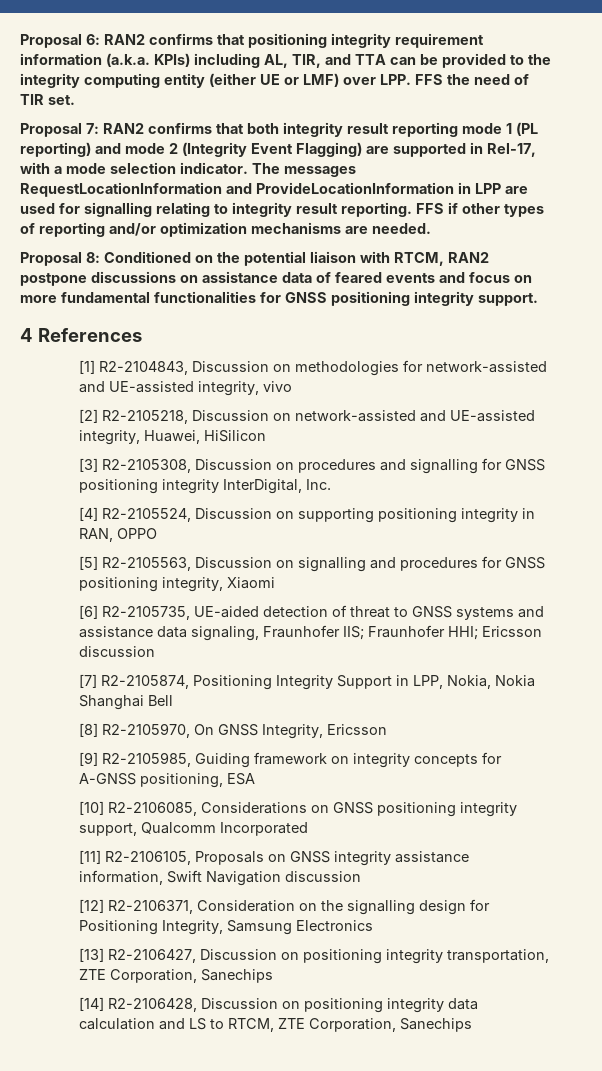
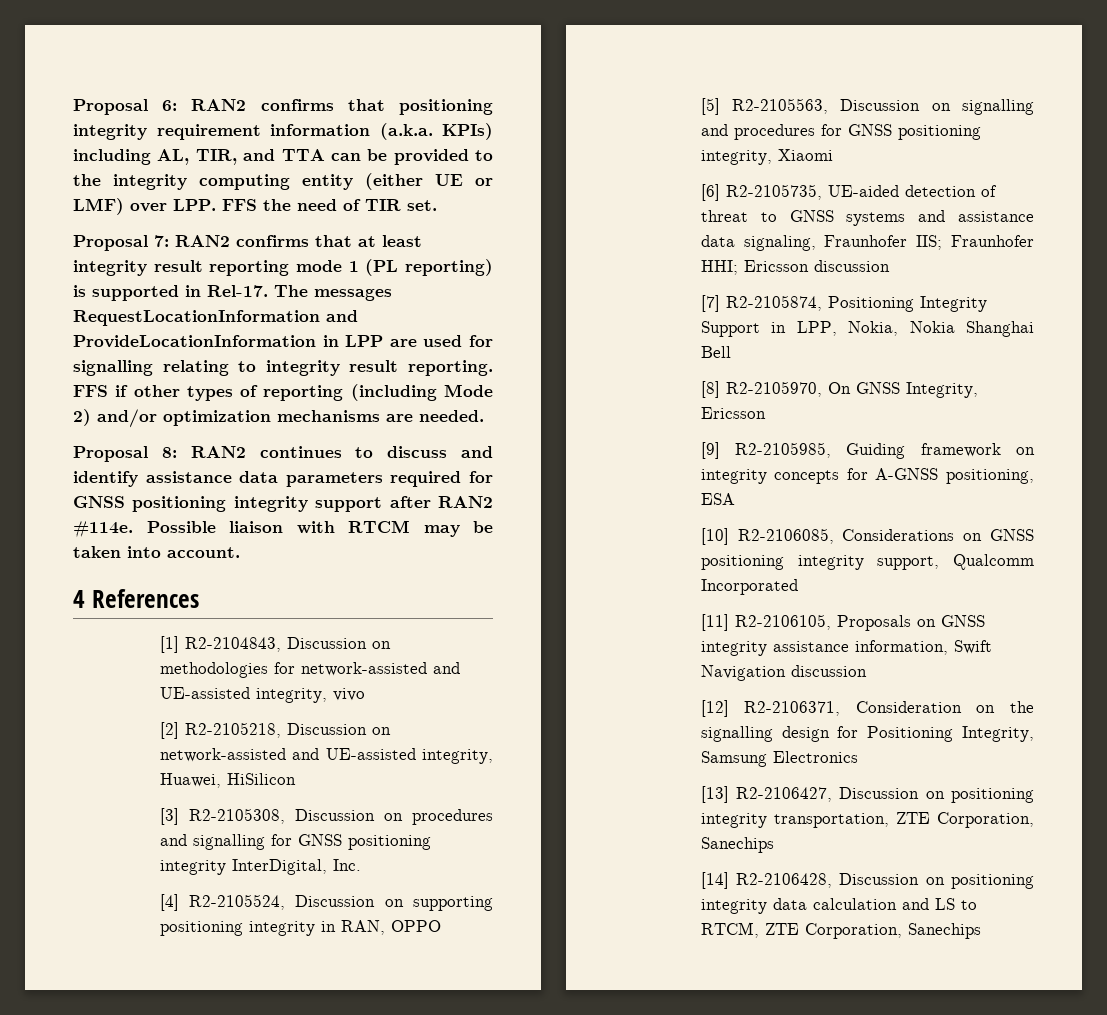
- Proposal 7: RAN2 confirms that both integrity result reporting mode 1 (PL reporting) and mode 2 (Integrity Event Flagging) are supported in Rel-17, with a mode selection indicator.
+ Proposal 7: RAN2 confirms that at least integrity result reporting mode 1 (PL reporting) is supported in Rel-17.
- FFS if other types of reporting and/or optimization mechanisms are needed.
+ FFS if other types of reporting (including Mode 2) and/or optimization mechanisms are needed.
- Proposal 8: Conditioned on the potential liaison with RTCM, RAN2 postpone discussions on assistance data of feared events and focus on more fundamental functionalities for GNSS positioning integrity support.
+ Proposal 8: RAN2 continues to discuss and identify assistance data parameters required for GNSS positioning integrity support after RAN2 #114e. Possible liaison with RTCM may be taken into account.

